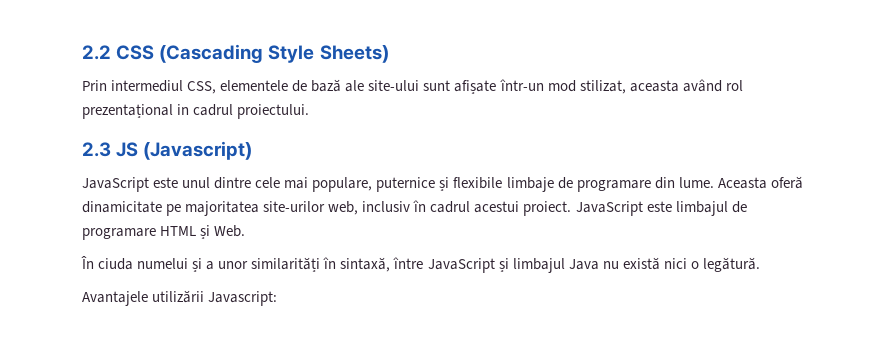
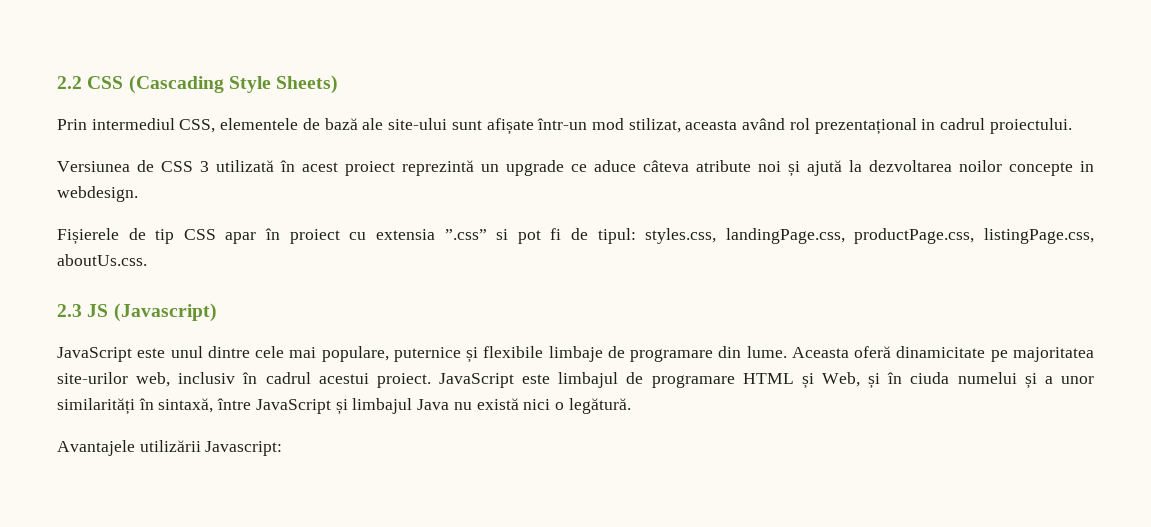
+ Versiunea de CSS 3 utilizată în acest proiect reprezintă un upgrade ce aduce câteva atribute noi și ajută la dezvoltarea noilor concepte in webdesign.
+ Fișierele de tip CSS apar în proiect cu extensia ”.css” si pot fi de tipul: styles.css, landingPage.css, productPage.css, listingPage.css, aboutUs.css.
- JavaScript este limbajul de programare HTML și Web.
- În ciuda numelui și a unor similarități în sintaxă, între JavaScript și limbajul Java nu există nici o legătură.
+ JavaScript este limbajul de programare HTML și Web, și în ciuda numelui și a unor similarități în sintaxă, între JavaScript și limbajul Java nu există nici o legătură.

